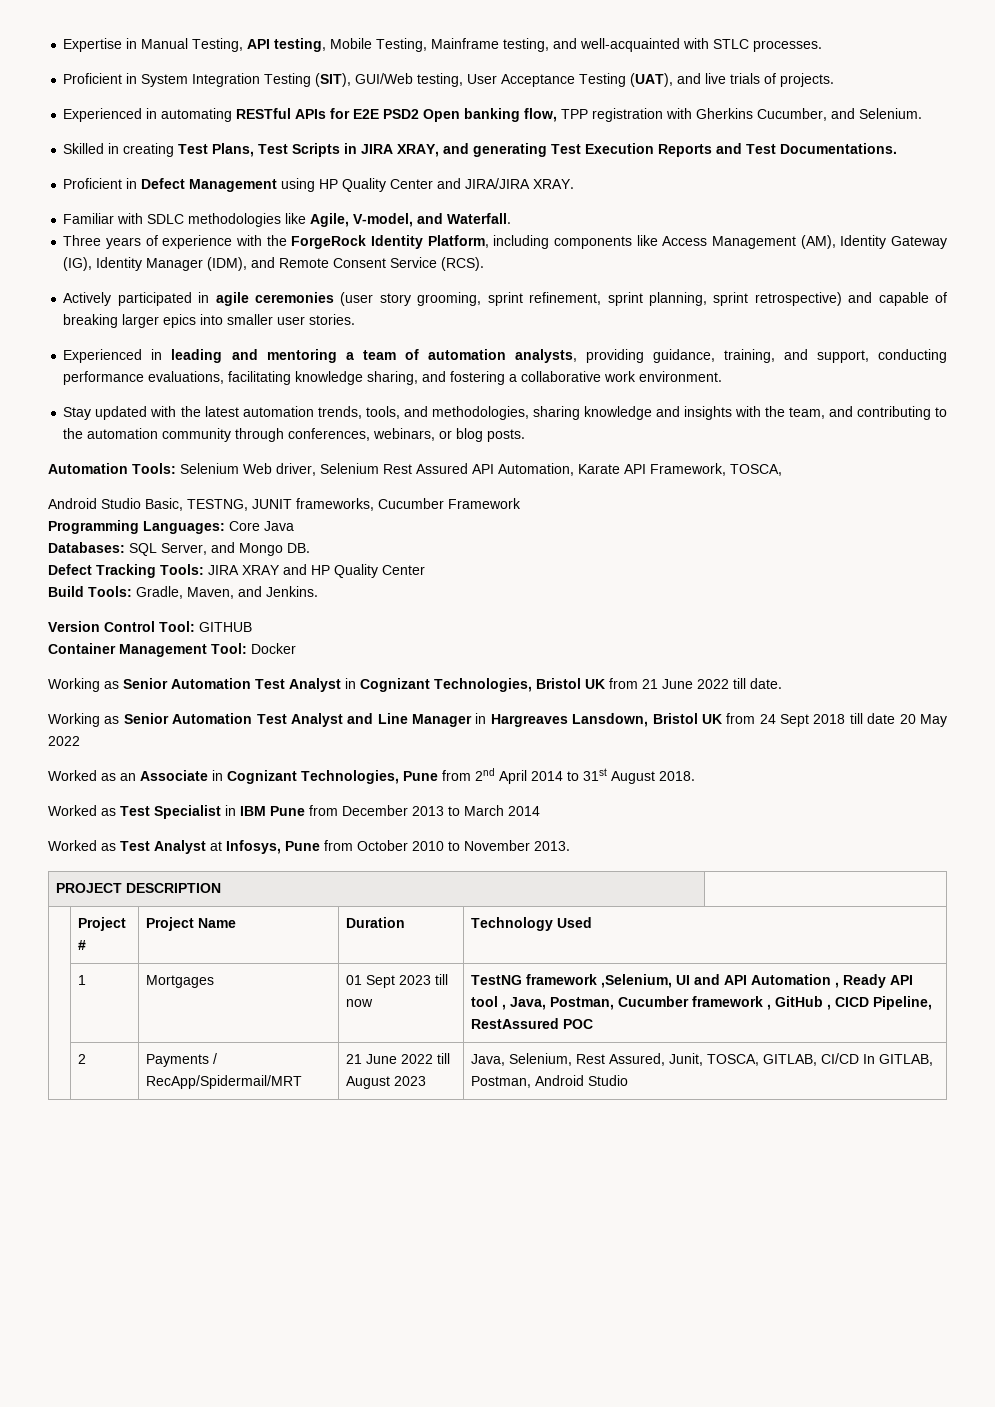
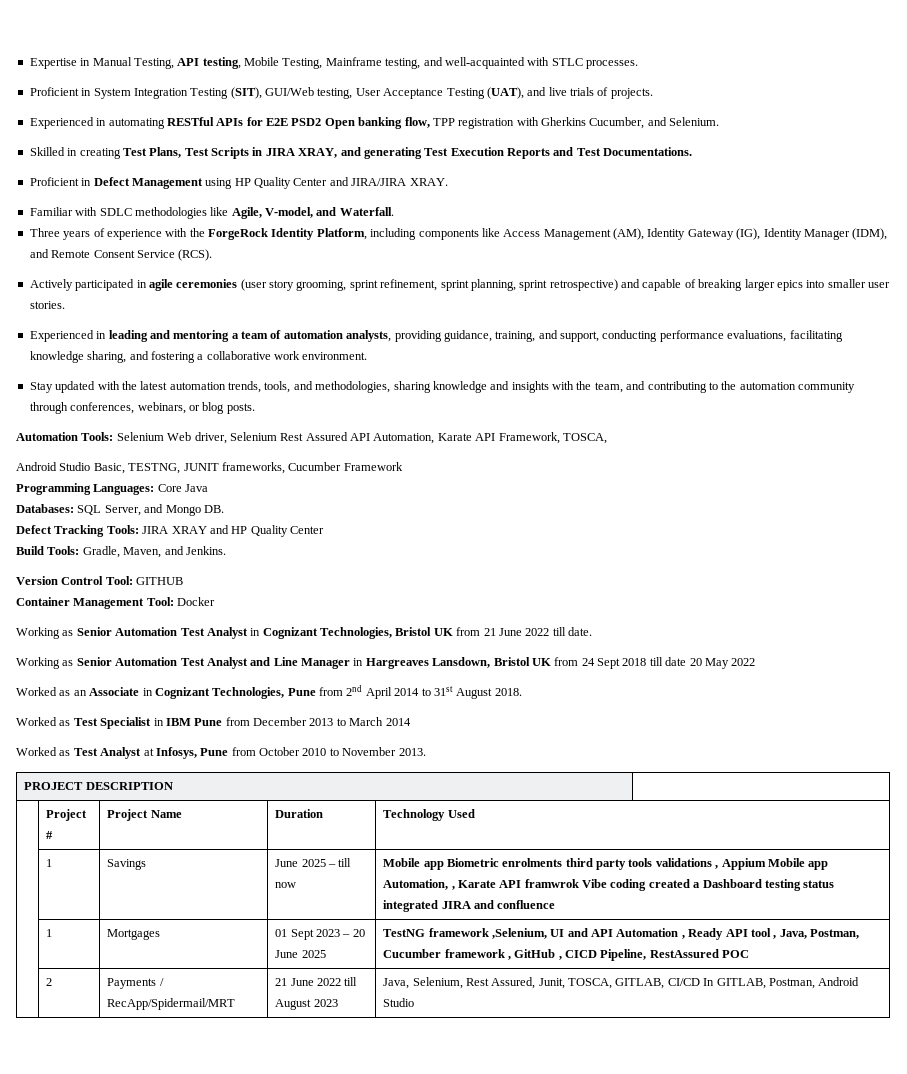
+ | 1 | Savings | June 2025 – till now | Mobile app Biometric enrolments third party tools validations , Appium Mobile app Automation, , Karate API framwrok Vibe coding created a Dashboard testing status integrated JIRA and confluence
- | 1 | Mortgages | 01 Sept 2023 till now | TestNG framework ,Selenium, UI and API Automation , Ready API tool , Java, Postman, Cucumber framework , GitHub , CICD Pipeline, RestAssured POC
+ | 1 | Mortgages | 01 Sept 2023 – 20 June 2025 | TestNG framework ,Selenium, UI and API Automation , Ready API tool , Java, Postman, Cucumber framework , GitHub , CICD Pipeline, RestAssured POC

